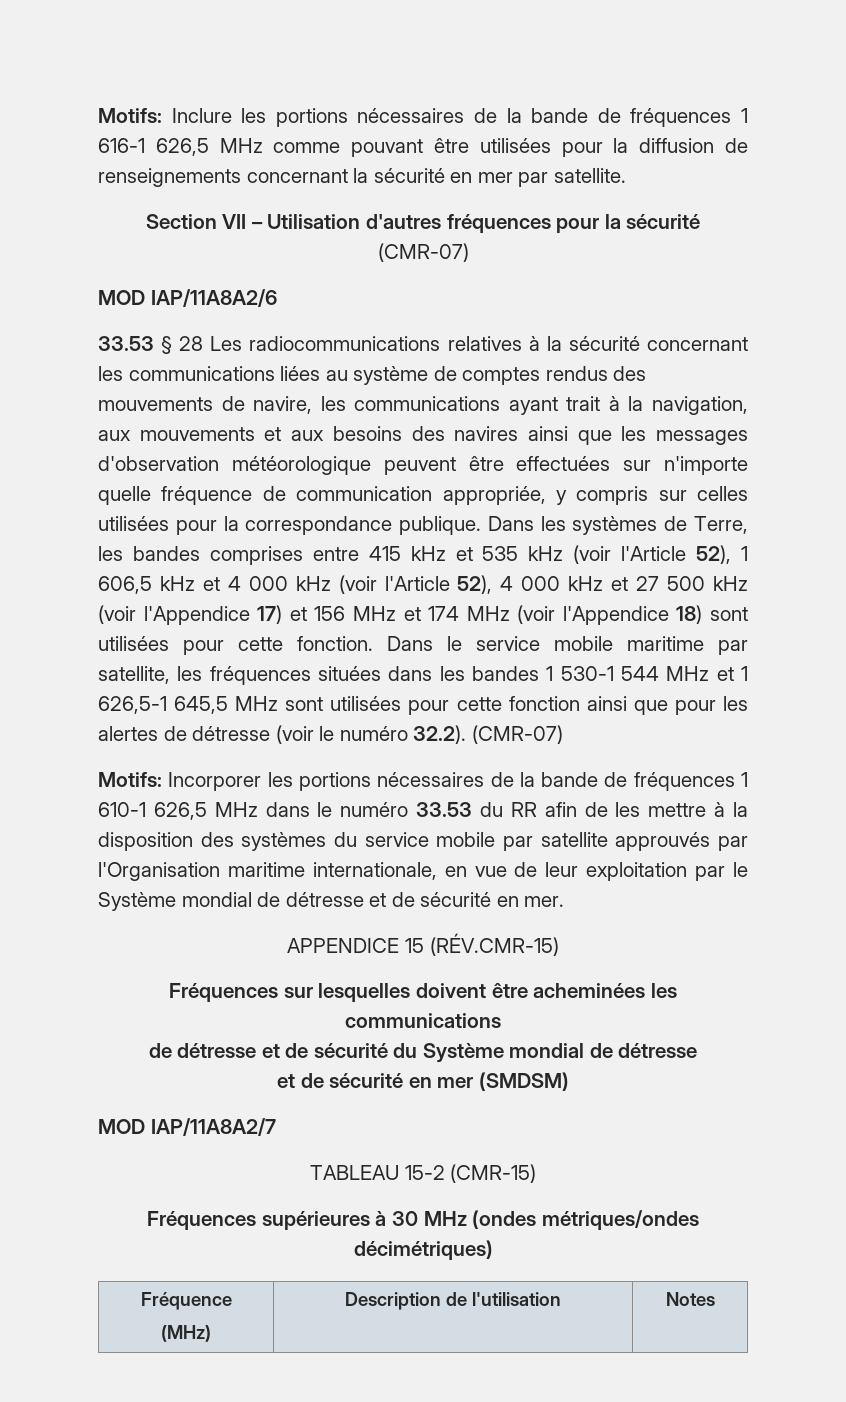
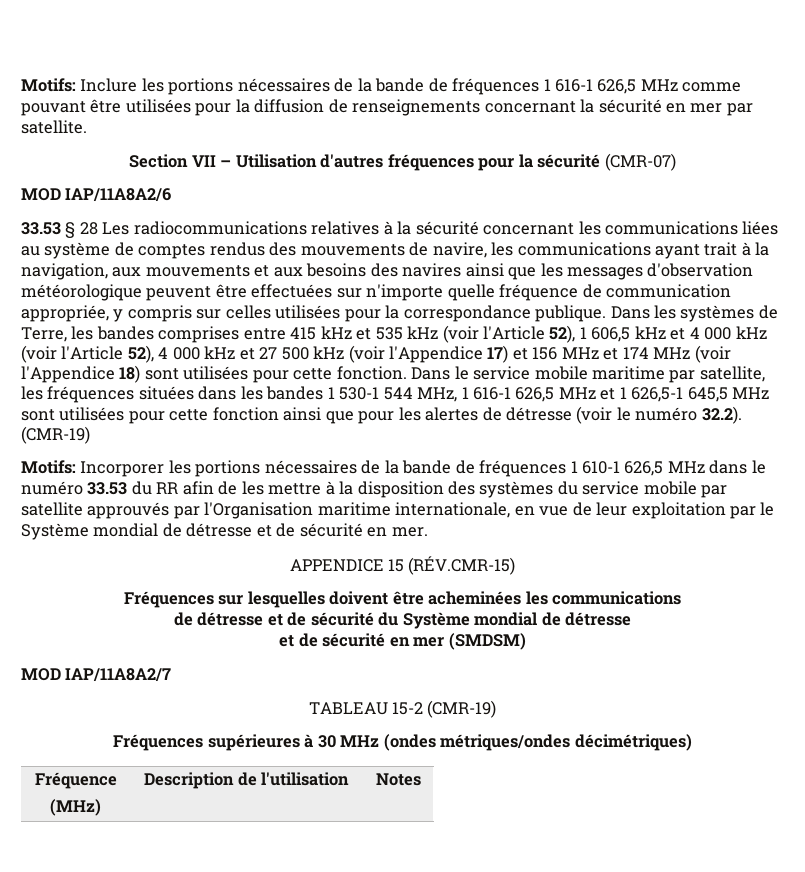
- Dans le service mobile maritime par satellite, les fréquences situées dans les bandes 1 530-1 544 MHz et 1 626,5-1 645,5 MHz sont utilisées pour cette fonction ainsi que pour les alertes de détresse (voir le numéro 32.2). (CMR-07)
+ Dans le service mobile maritime par satellite, les fréquences situées dans les bandes 1 530-1 544 MHz, 1 616-1 626,5 MHz et 1 626,5-1 645,5 MHz sont utilisées pour cette fonction ainsi que pour les alertes de détresse (voir le numéro 32.2). (CMR-19)
- TABLEAU 15-2 (CMR-15)
+ TABLEAU 15-2 (CMR-19)

